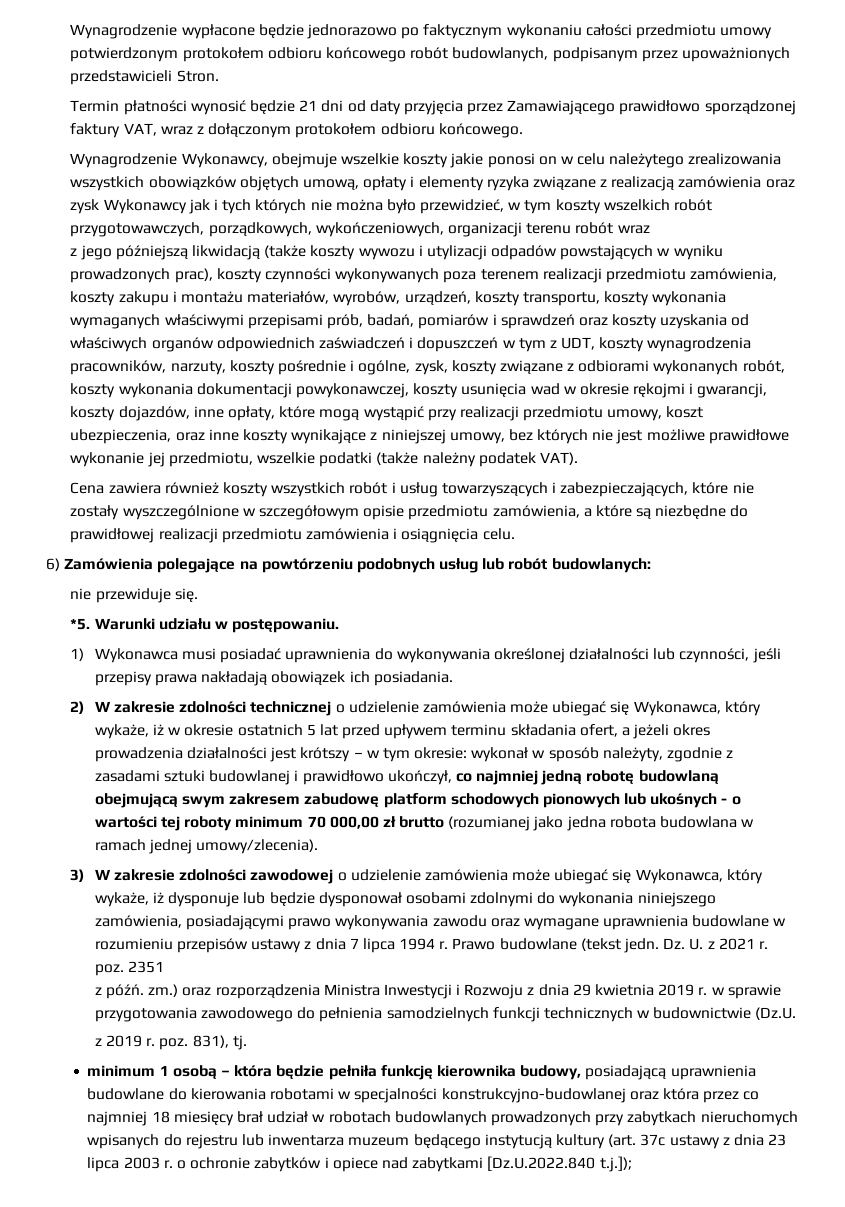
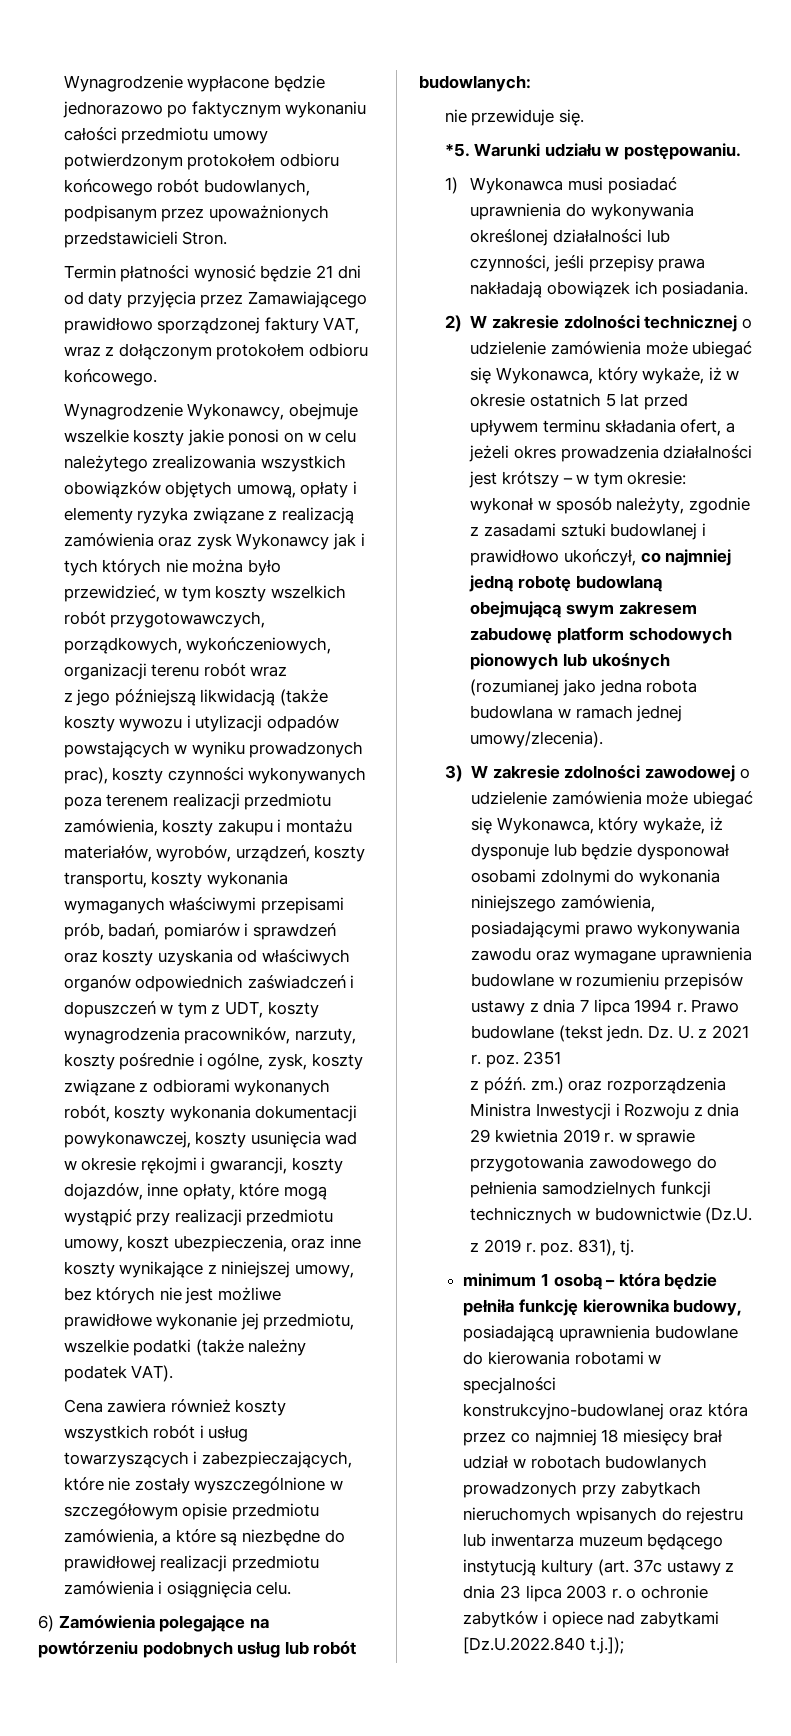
- wykonał w sposób należyty, zgodnie z zasadami sztuki budowlanej i prawidłowo ukończył, co najmniej jedną robotę budowlaną obejmującą swym zakresem zabudowę platform schodowych pionowych lub ukośnych - o wartości tej roboty minimum 70 000,00 zł brutto (rozumianej jako jedna robota budowlana w ramach jednej umowy/zlecenia).
+ wykonał w sposób należyty, zgodnie z zasadami sztuki budowlanej i prawidłowo ukończył, co najmniej jedną robotę budowlaną obejmującą swym zakresem zabudowę platform schodowych pionowych lub ukośnych (rozumianej jako jedna robota budowlana w ramach jednej umowy/zlecenia).

